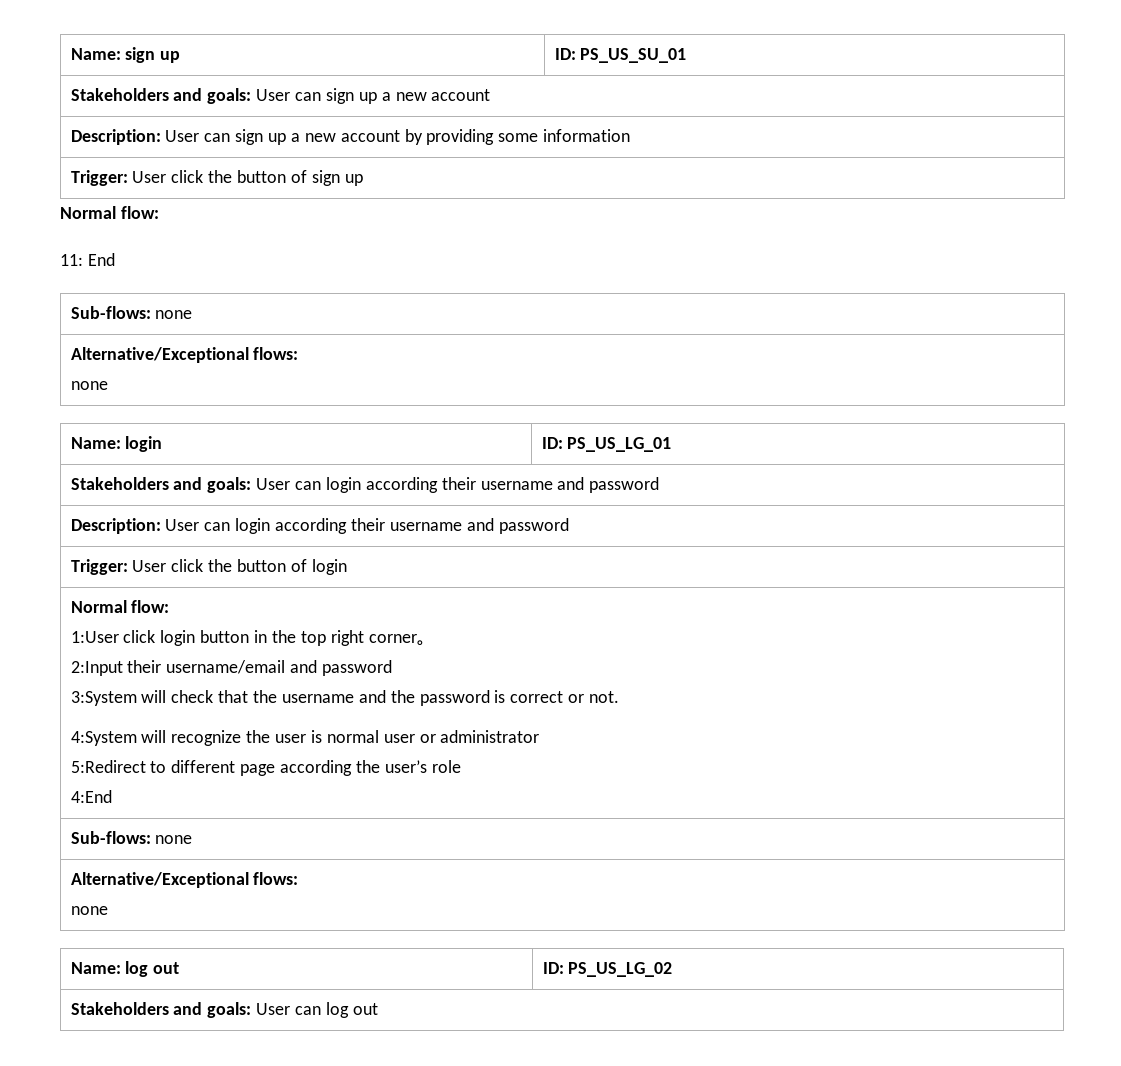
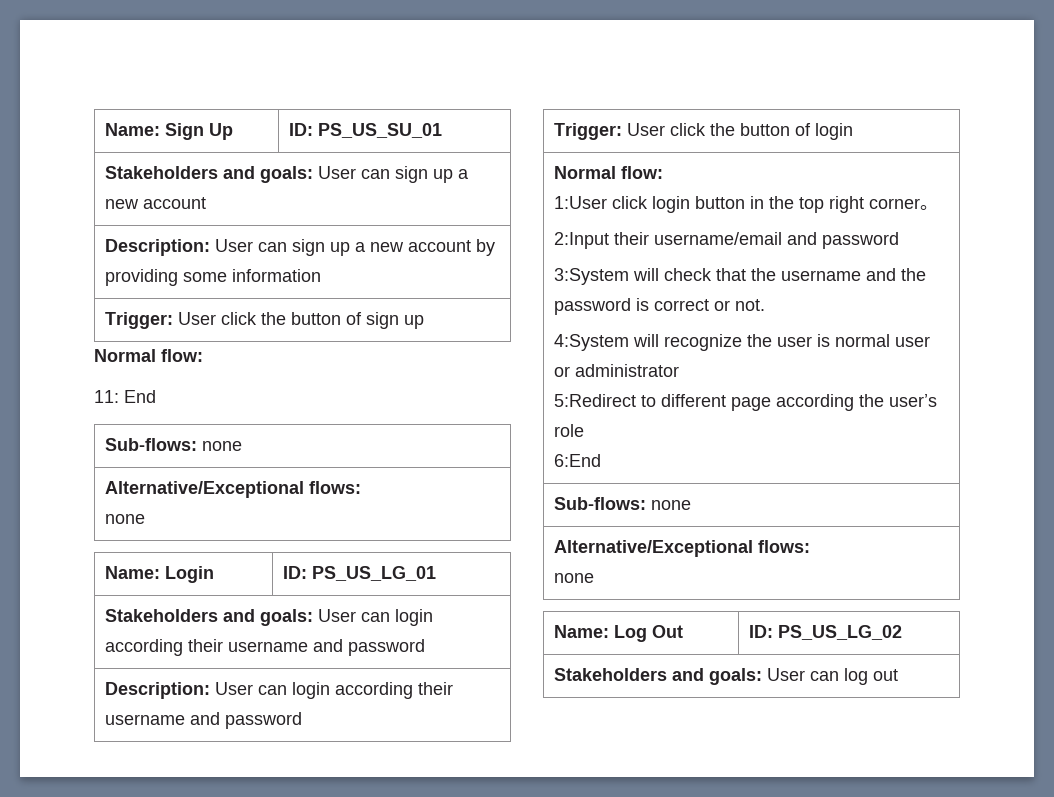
- Name: sign up | ID: PS_US_SU_01
+ Name: Sign Up | ID: PS_US_SU_01
- Name: login | ID: PS_US_LG_01
+ Name: Login | ID: PS_US_LG_01
- 4:End
+ 6:End
  Sub-flows: none
  Alternative/Exceptional flows:
  none
- Name: log out | ID: PS_US_LG_02
+ Name: Log Out | ID: PS_US_LG_02

